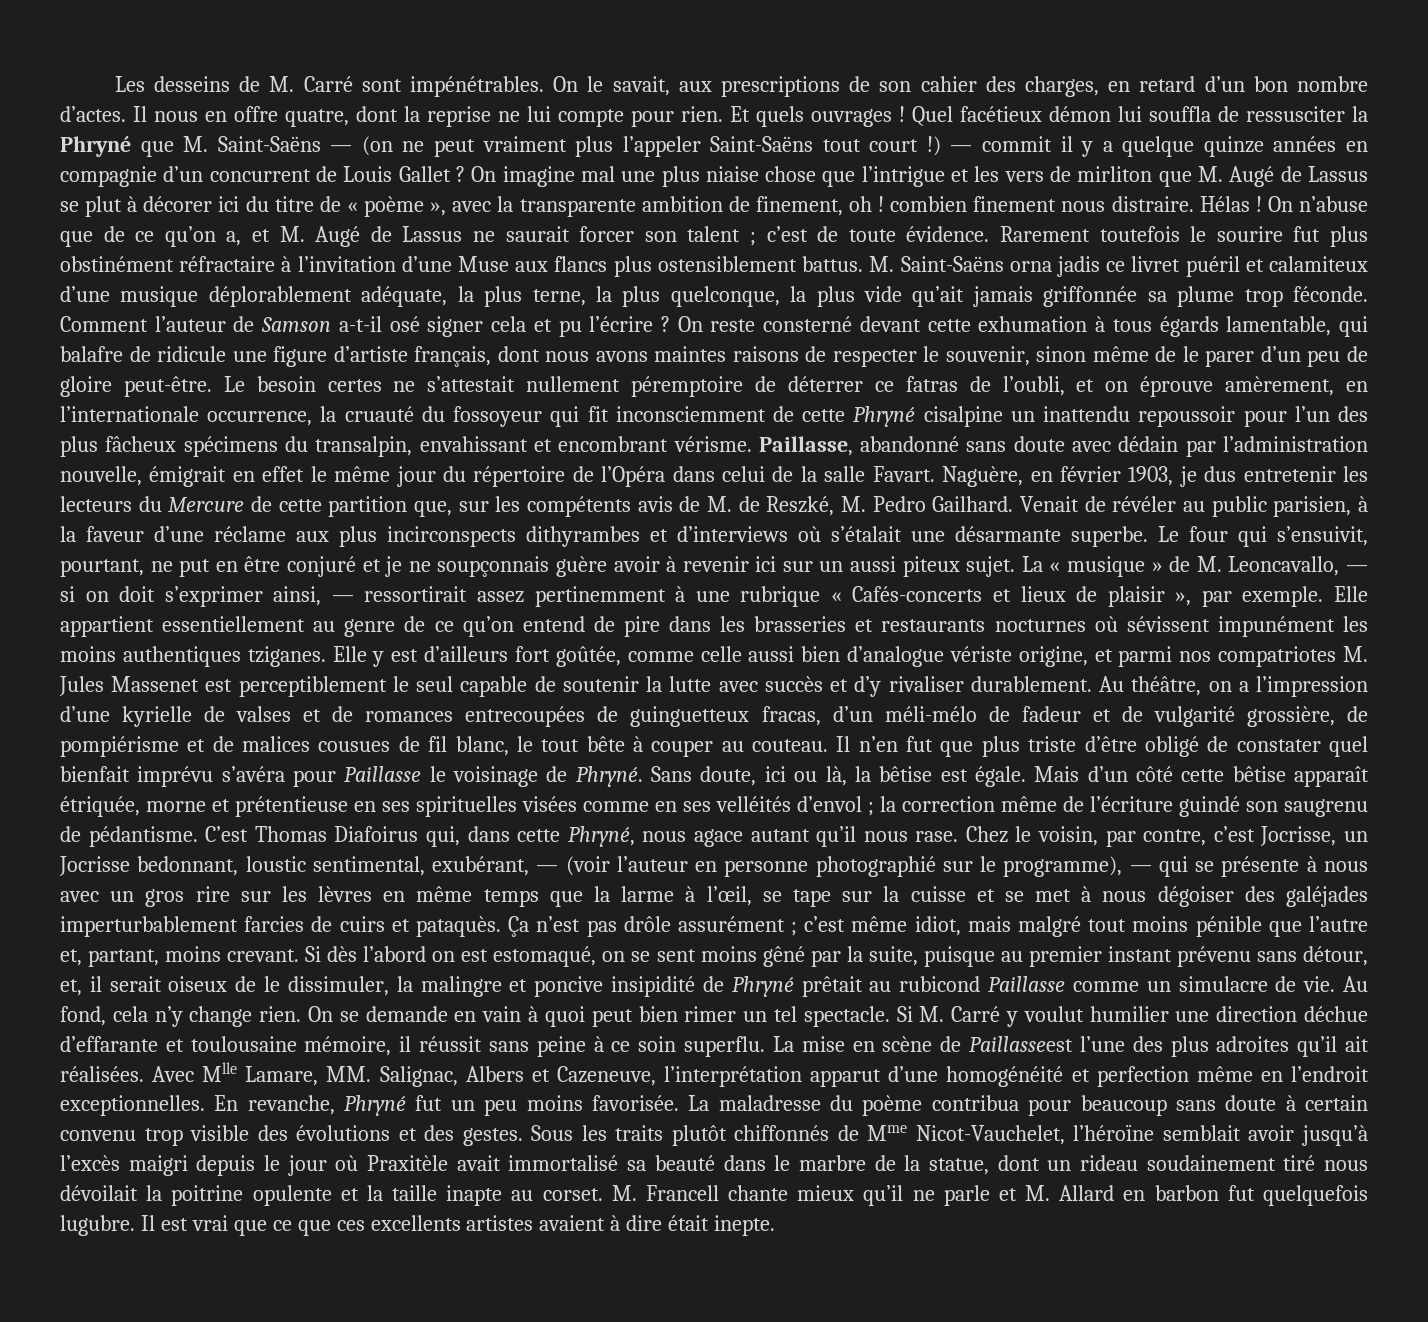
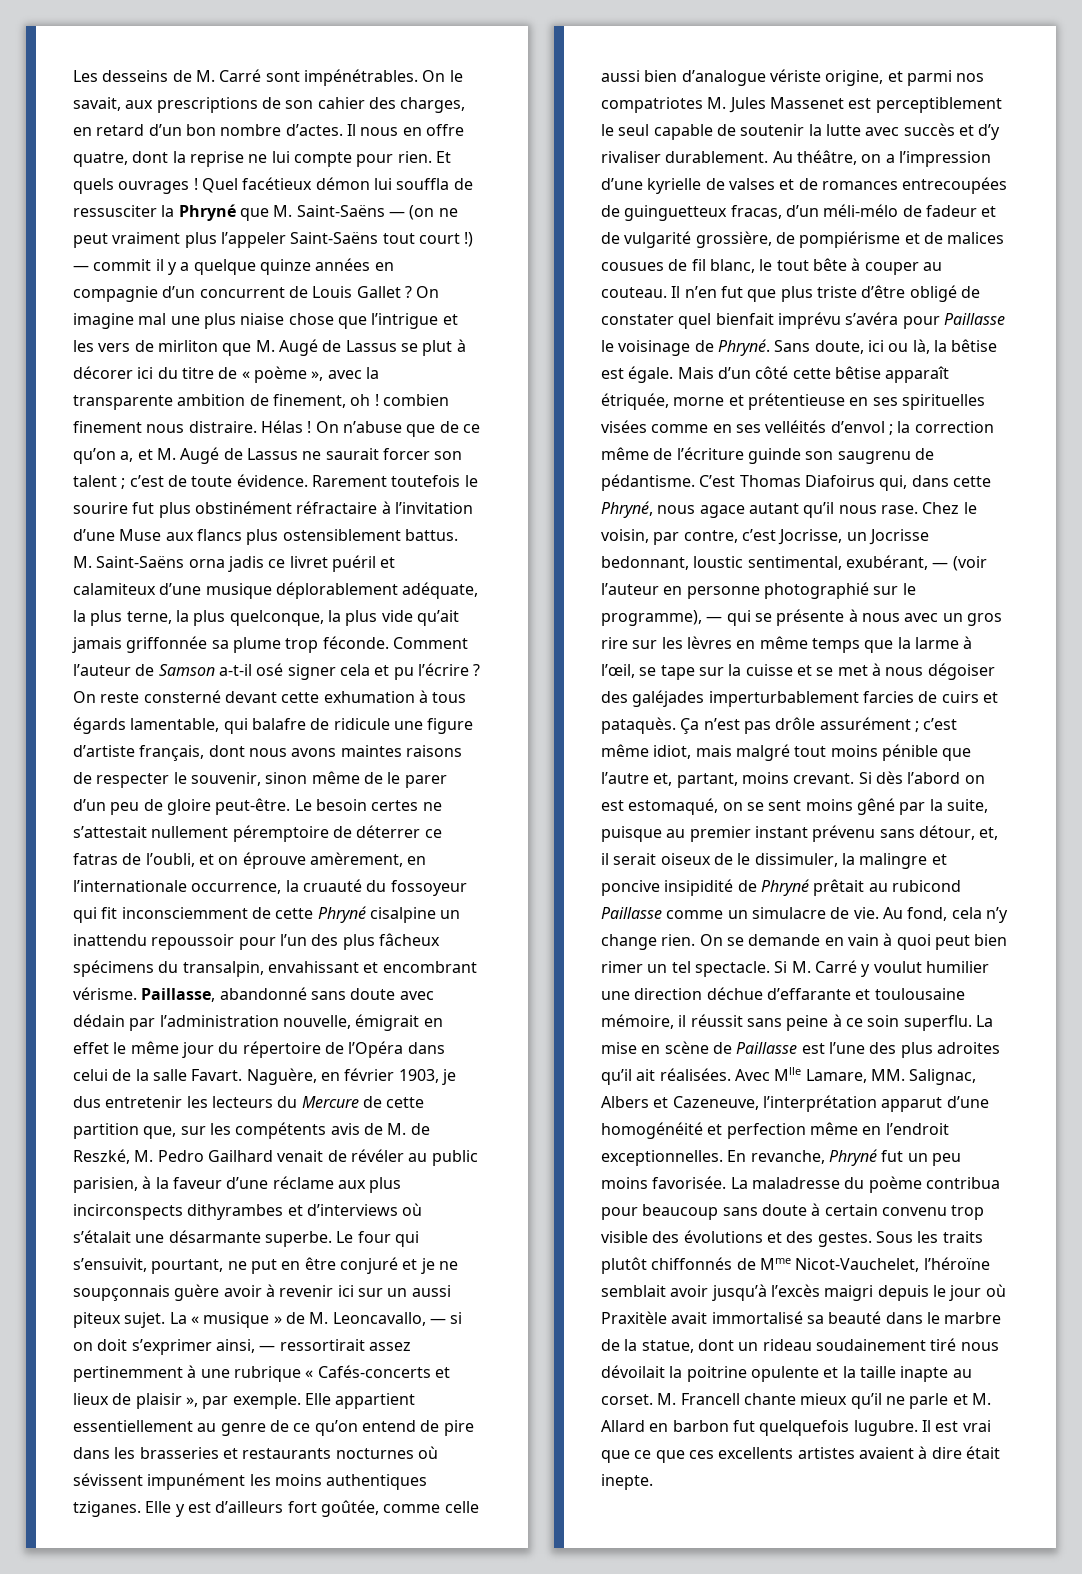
- Naguère, en février 1903, je dus entretenir les lecteurs du Mercure de cette partition que, sur les compétents avis de M. de Reszké, M. Pedro Gailhard. Venait de révéler au public parisien, à la faveur d’une réclame aux plus incirconspects dithyrambes et d’interviews où s’étalait une désarmante superbe.
+ Naguère, en février 1903, je dus entretenir les lecteurs du Mercure de cette partition que, sur les compétents avis de M. de Reszké, M. Pedro Gailhard venait de révéler au public parisien, à la faveur d’une réclame aux plus incirconspects dithyrambes et d’interviews où s’étalait une désarmante superbe.
- Mais d’un côté cette bêtise apparaît étriquée, morne et prétentieuse en ses spirituelles visées comme en ses velléités d’envol ; la correction même de l’écriture guindé son saugrenu de pédantisme.
+ Mais d’un côté cette bêtise apparaît étriquée, morne et prétentieuse en ses spirituelles visées comme en ses velléités d’envol ; la correction même de l’écriture guinde son saugrenu de pédantisme.
- La mise en scène de Paillasseest l’une des plus adroites qu’il ait réalisées.
+ La mise en scène de Paillasse est l’une des plus adroites qu’il ait réalisées.

